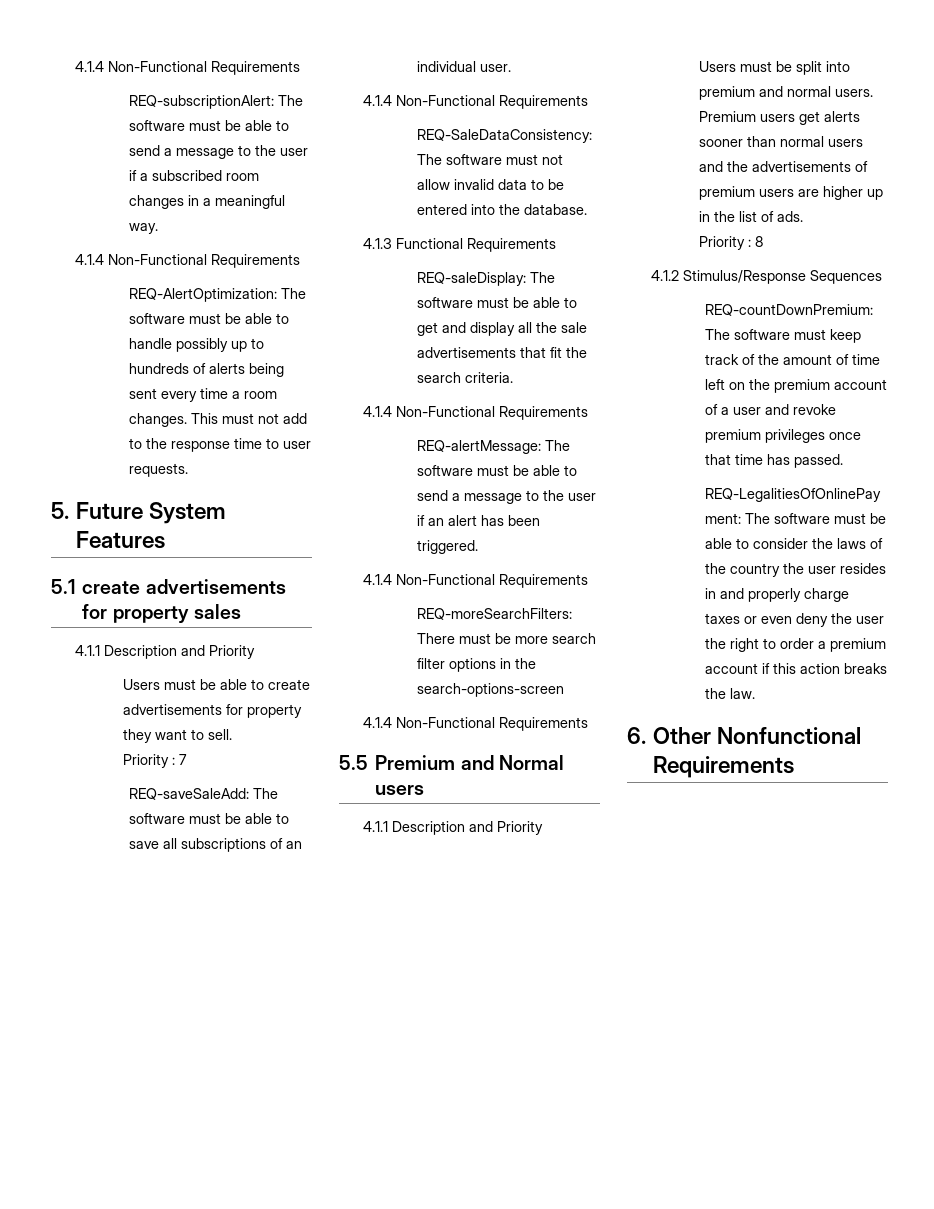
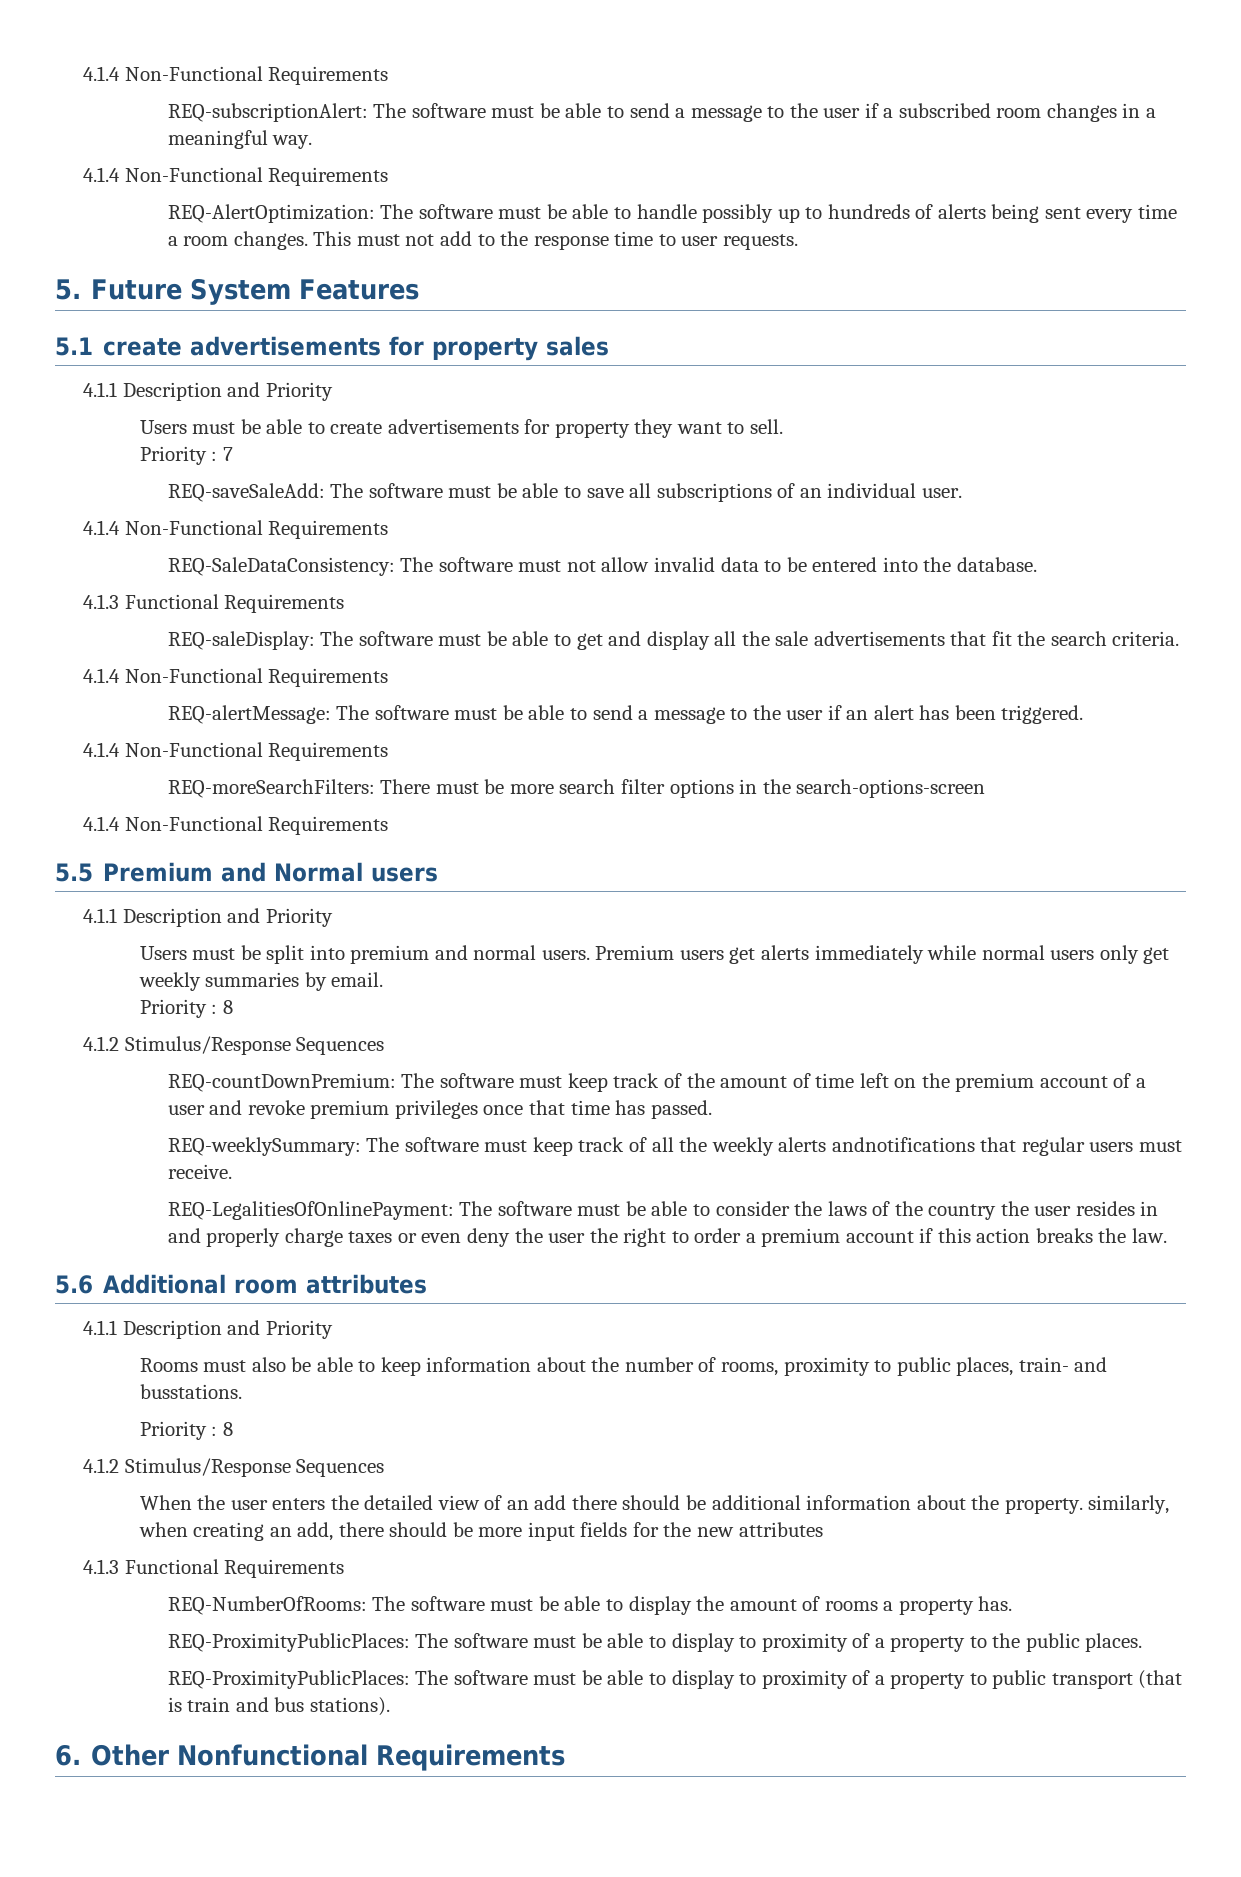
- Premium users get alerts sooner than normal users and the advertisements of premium users are higher up in the list of ads.
+ Premium users get alerts immediately while normal users only get weekly summaries by email.
+ REQ-weeklySummary: The software must keep track of all the weekly alerts andnotifications that regular users must receive.
+ 5.6 Additional room attributes
+ 4.1.1 Description and Priority
+ Rooms must also be able to keep information about the number of rooms, proximity to public places, train- and busstations.
+ Priority : 8
+ 4.1.2 Stimulus/Response Sequences
+ When the user enters the detailed view of an add there should be additional information about the property. similarly, when creating an add, there should be more input fields for the new attributes
+ 4.1.3 Functional Requirements
+ REQ-NumberOfRooms: The software must be able to display the amount of rooms a property has.
+ REQ-ProximityPublicPlaces: The software must be able to display to proximity of a property to the public places.
+ REQ-ProximityPublicPlaces: The software must be able to display to proximity of a property to public transport (that is train and bus stations).

